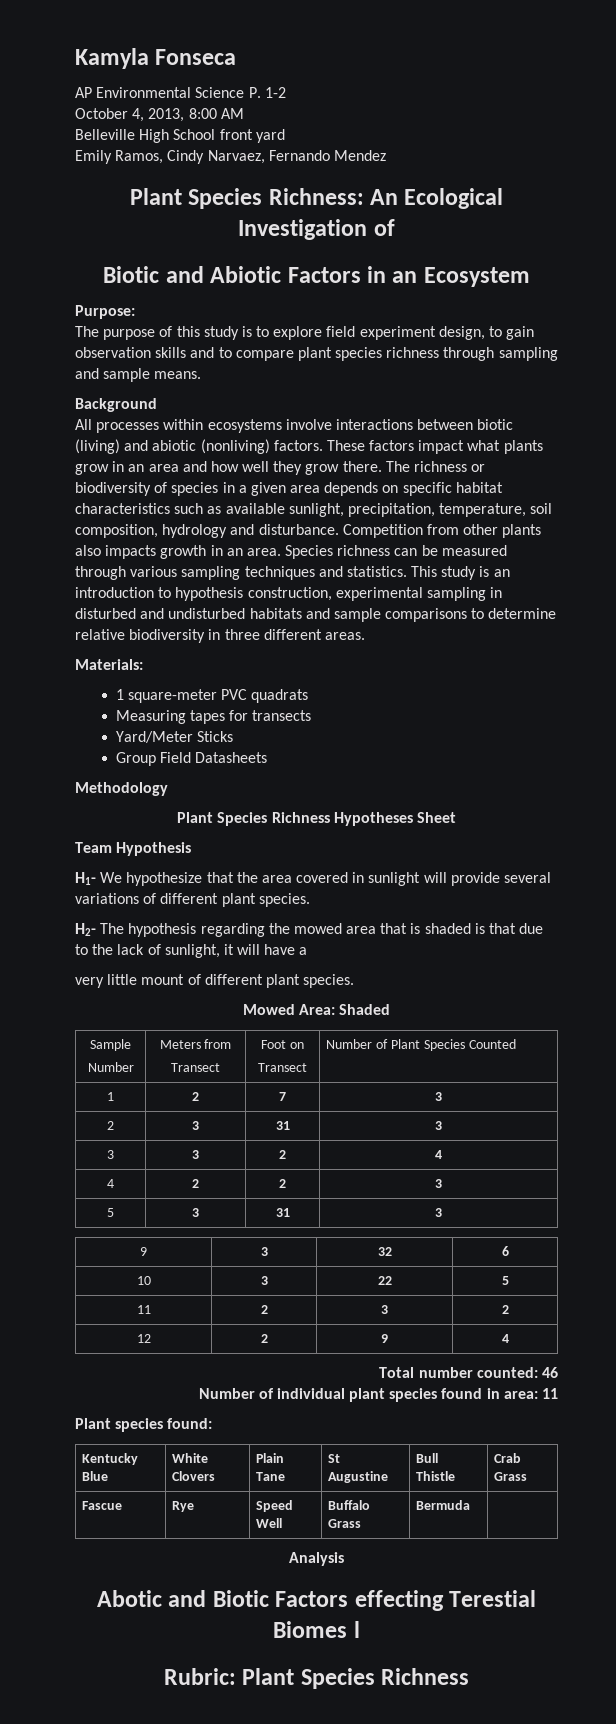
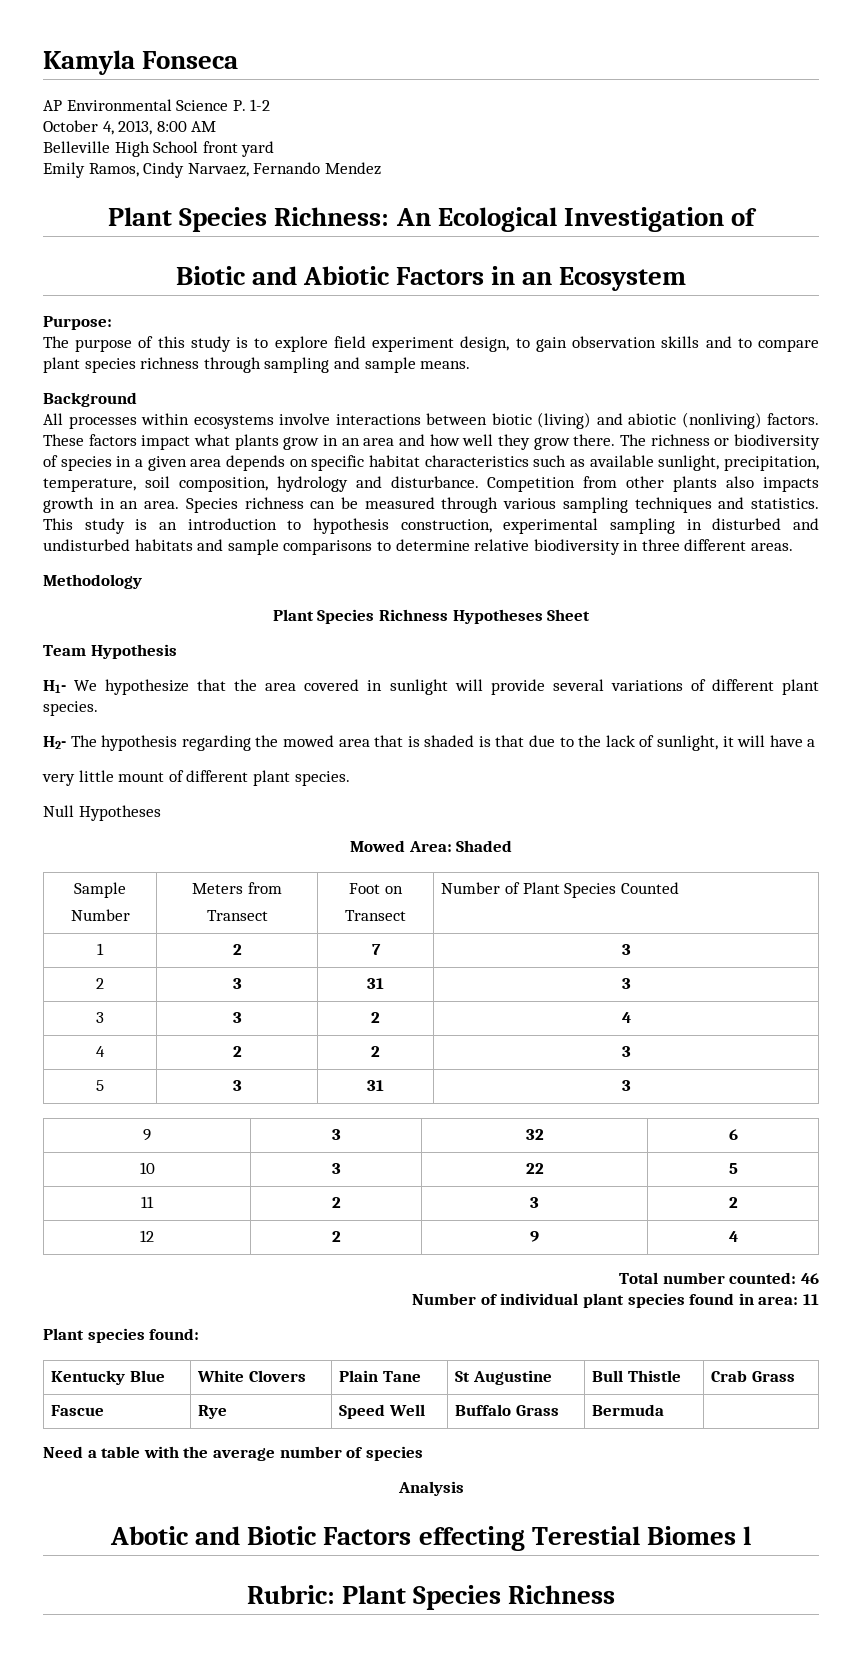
- Materials:
- 1 square-meter PVC quadrats
- Measuring tapes for transects
- Yard/Meter Sticks
- Group Field Datasheets
+ Null Hypotheses
+ Need a table with the average number of species

